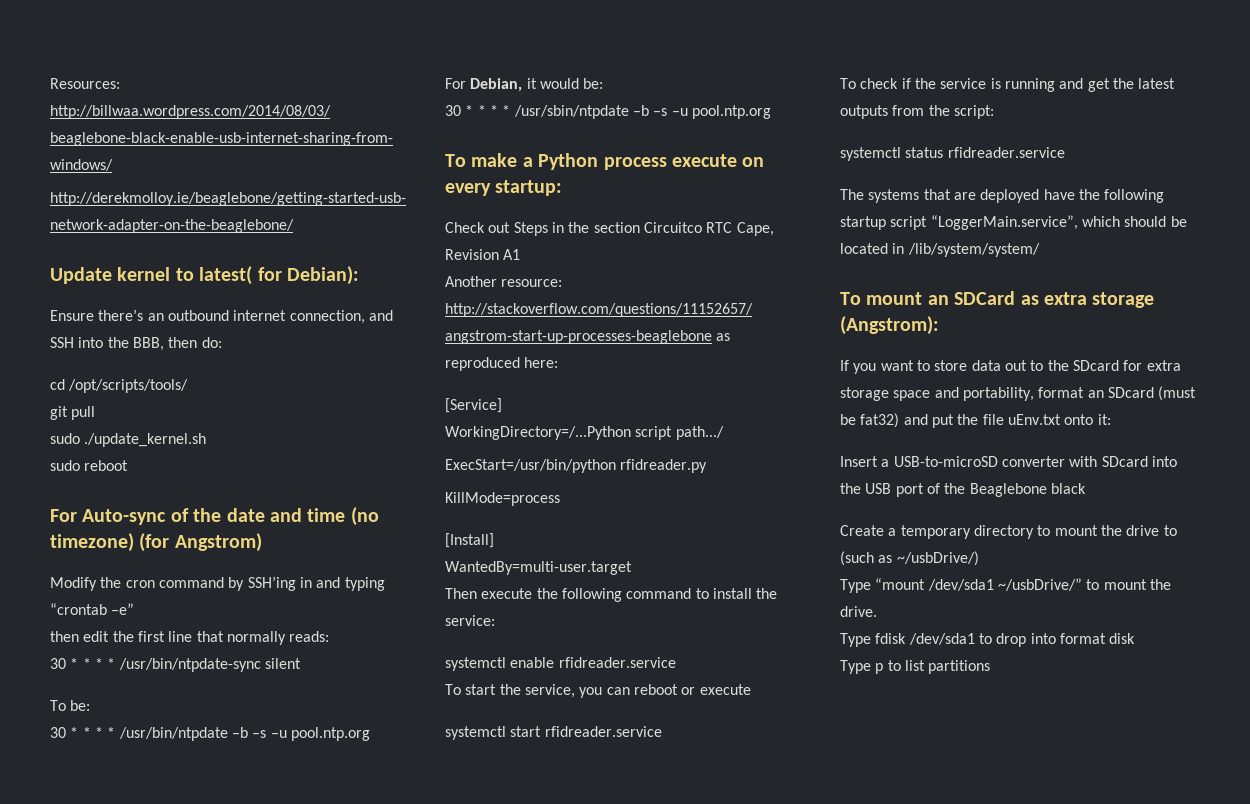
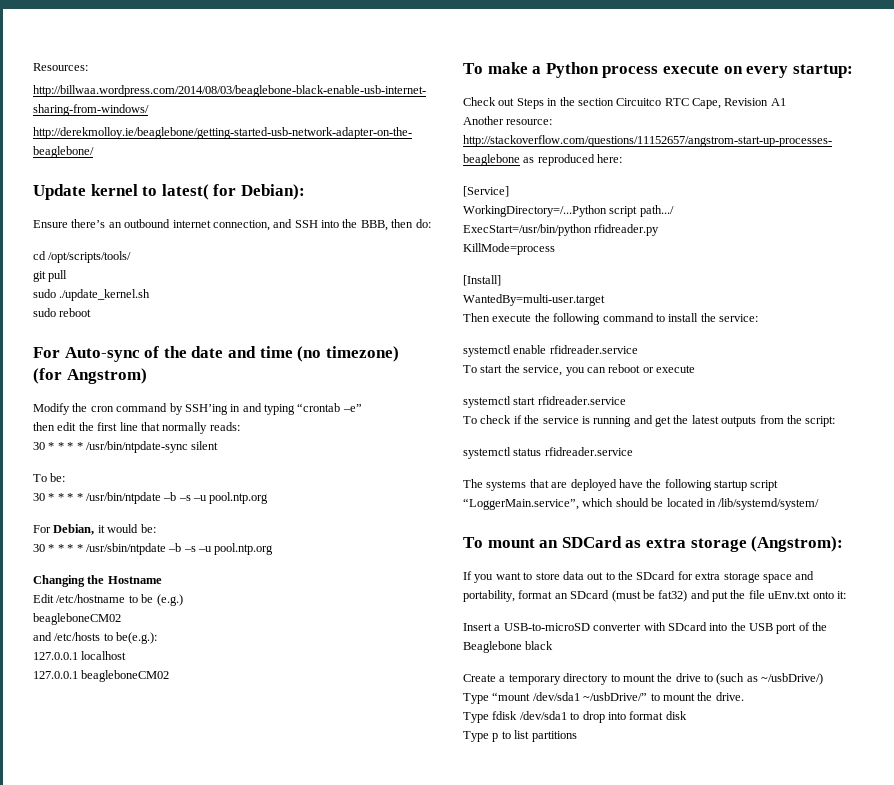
+ Changing the Hostname
+ Edit /etc/hostname to be (e.g.)
+ beagleboneCM02
+ and /etc/hosts to be(e.g.):
+ 127.0.0.1 localhost
+ 127.0.0.1 beagleboneCM02
- The systems that are deployed have the following startup script “LoggerMain.service”, which should be located in /lib/system/system/
+ The systems that are deployed have the following startup script “LoggerMain.service”, which should be located in /lib/systemd/system/

